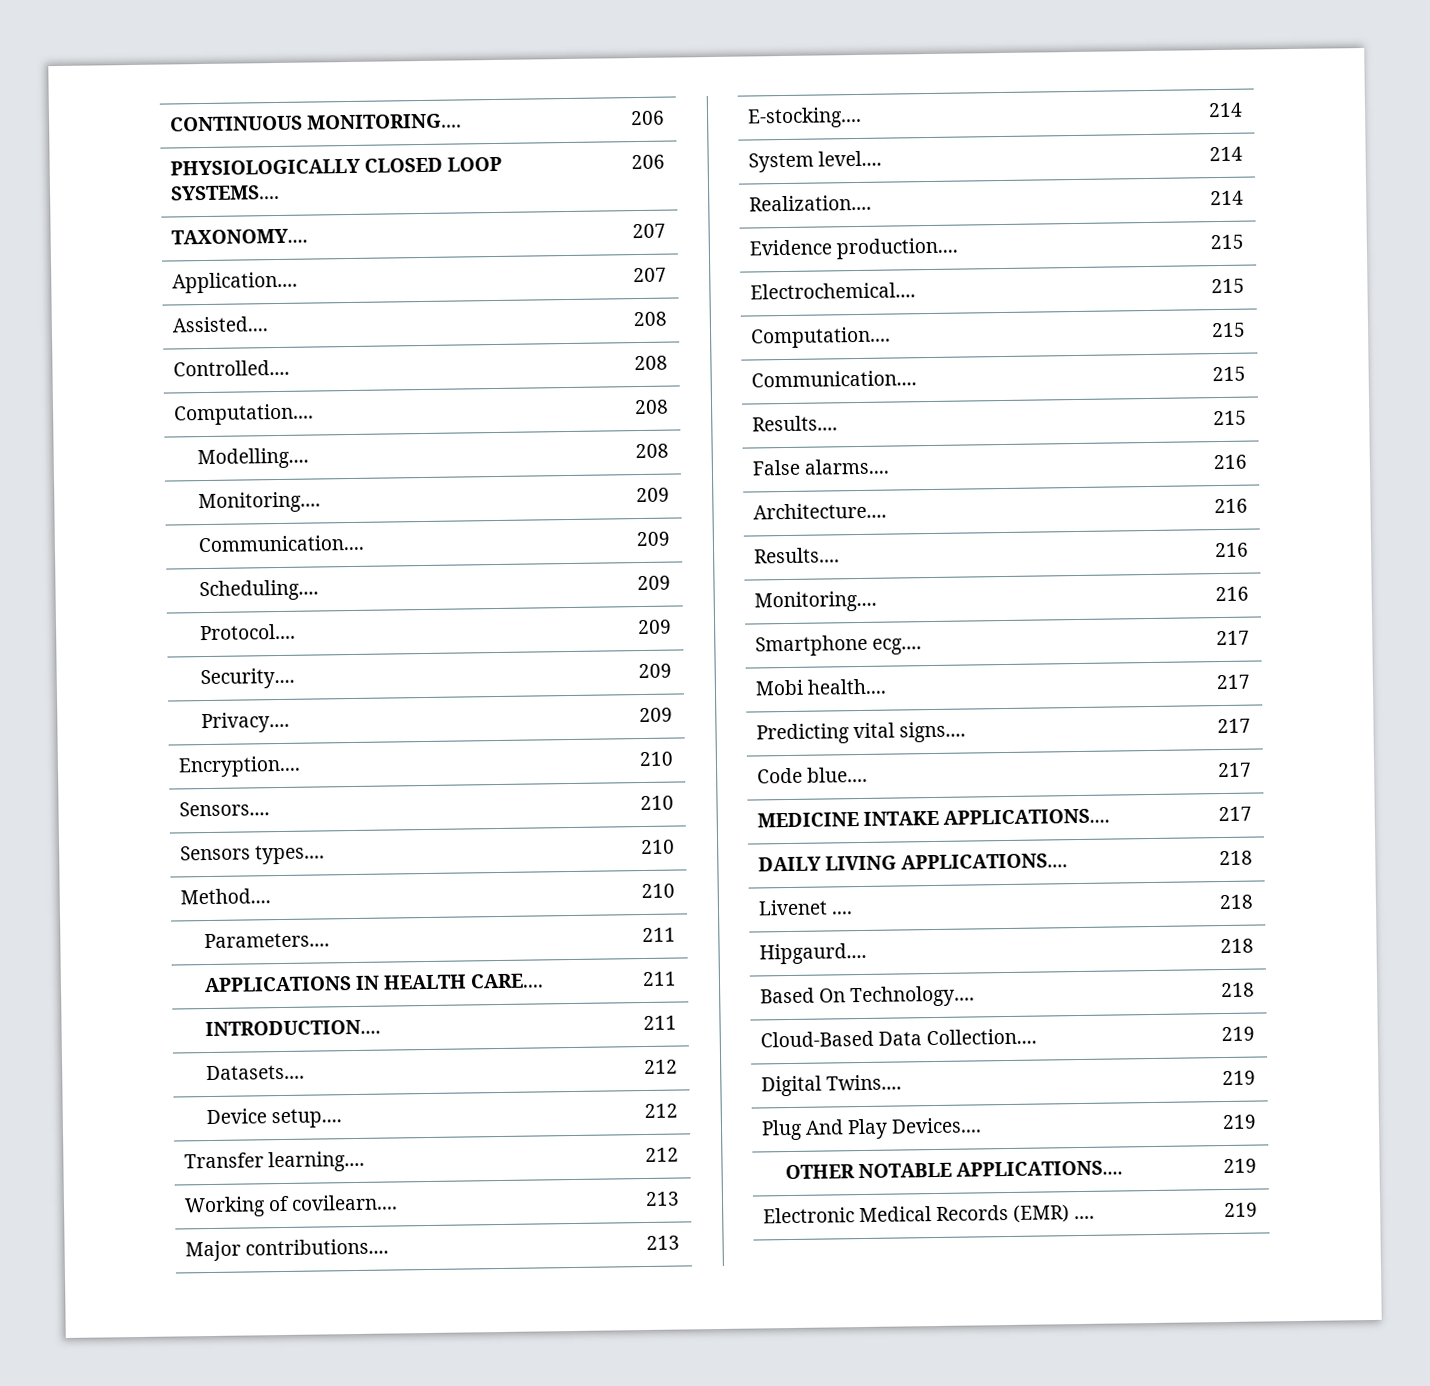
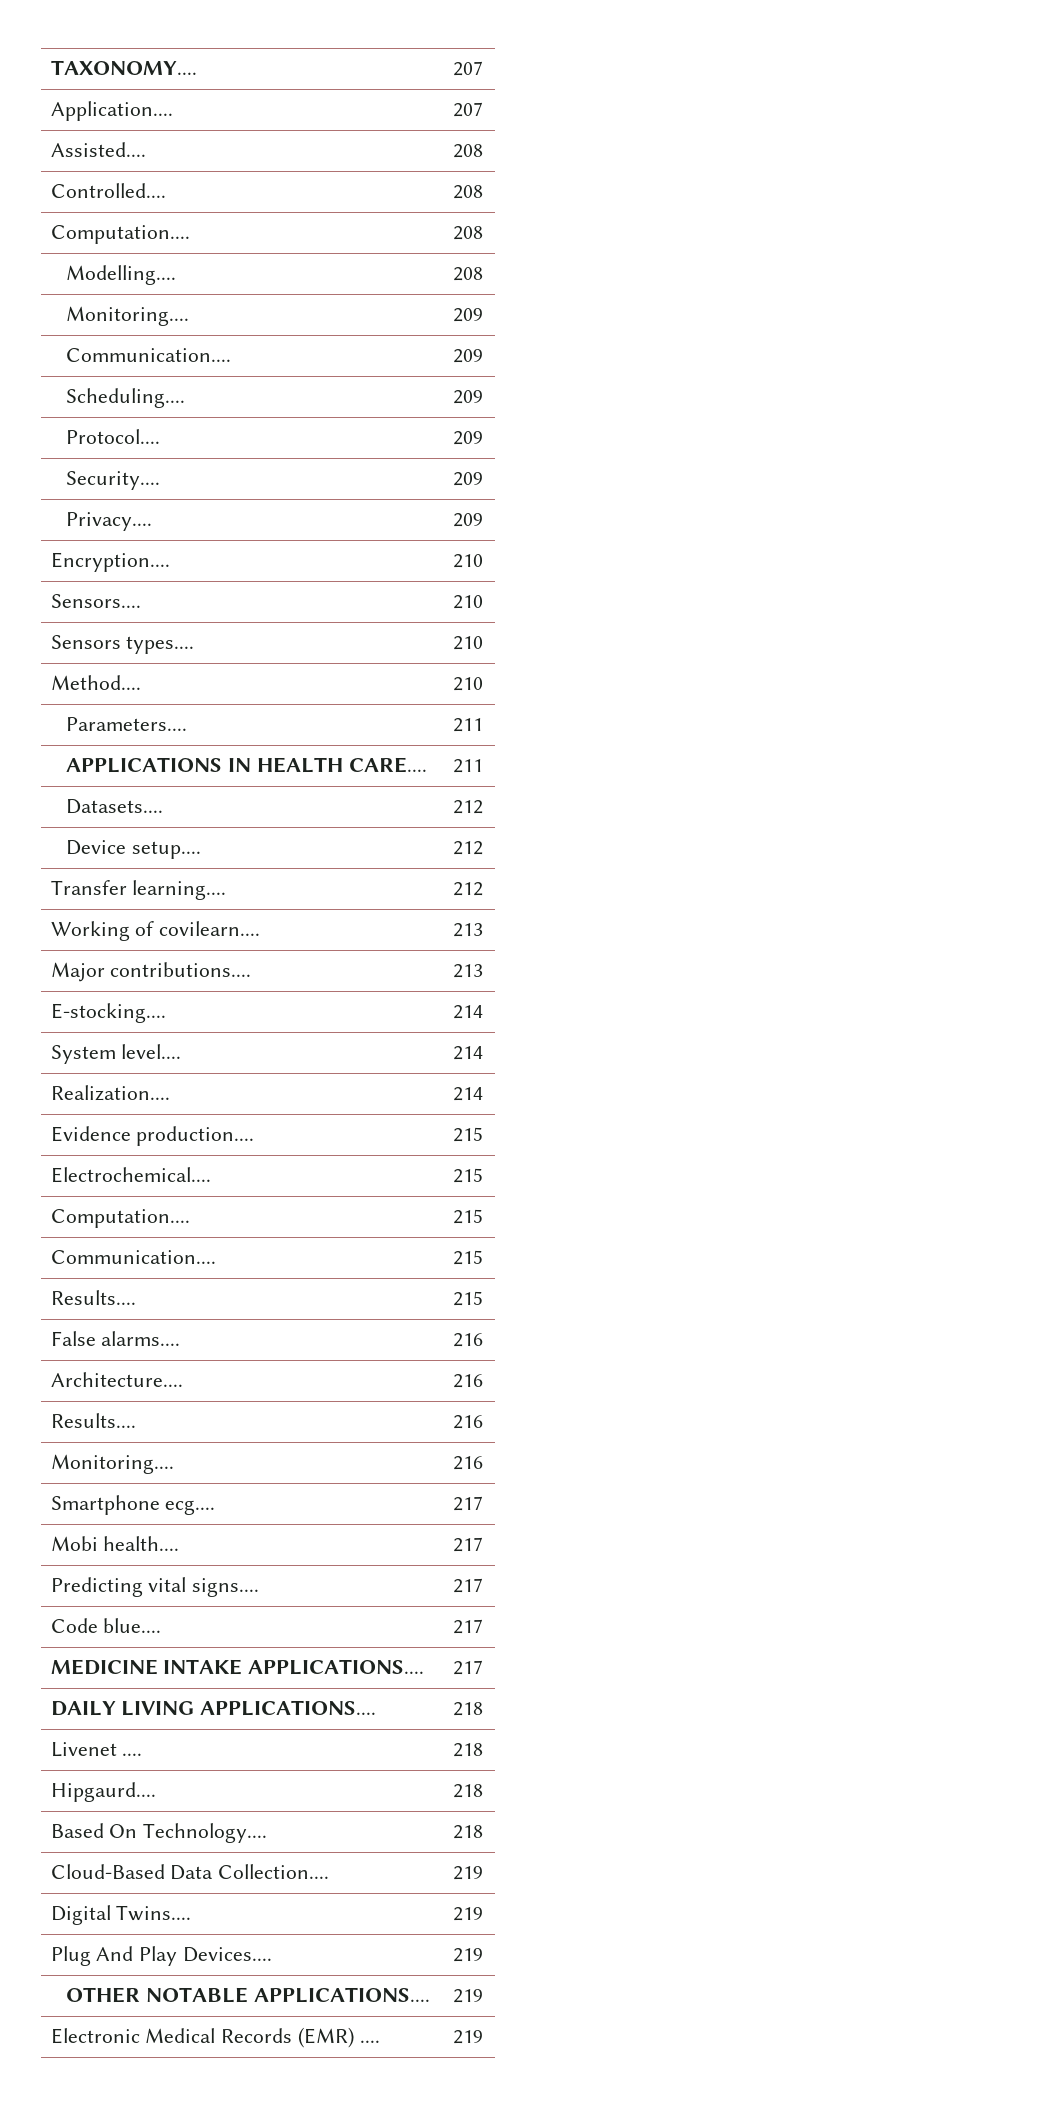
- CONTINUOUS MONITORING.... | 206
- PHYSIOLOGICALLY CLOSED LOOP SYSTEMS.... | 206
- INTRODUCTION.... | 211

